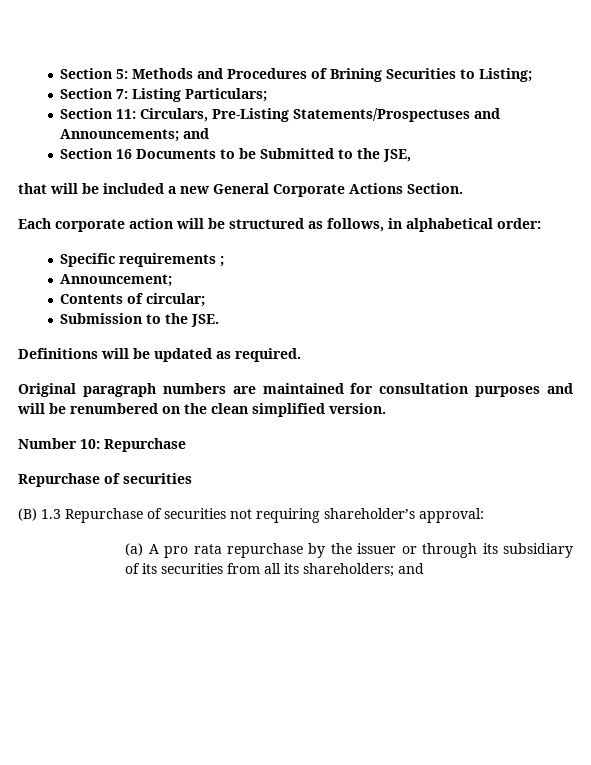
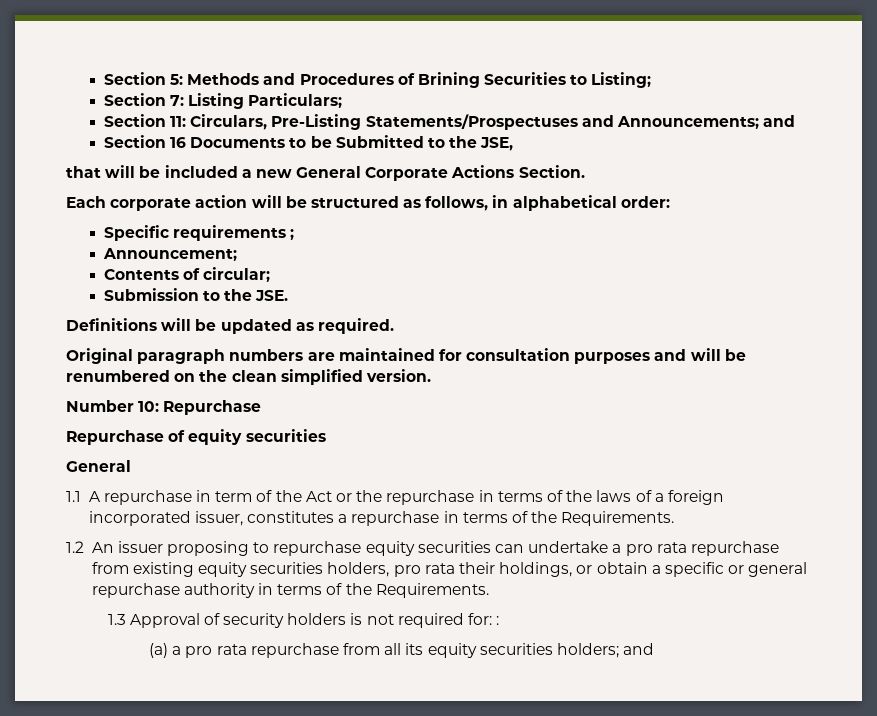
  Number 10: Repurchase
- Repurchase of securities
- (B) 1.3 Repurchase of securities not requiring shareholder’s approval:
- (a) A pro rata repurchase by the issuer or through its subsidiary of its securities from all its shareholders; and
+ Repurchase of equity securities
+ General
+ 1.1 A repurchase in term of the Act or the repurchase in terms of the laws of a foreign incorporated issuer, constitutes a repurchase in terms of the Requirements.
+ 1.2 An issuer proposing to repurchase equity securities can undertake a pro rata repurchase from existing equity securities holders, pro rata their holdings, or obtain a specific or general repurchase authority in terms of the Requirements.
+ 1.3 Approval of security holders is not required for: :
+ (a) a pro rata repurchase from all its equity securities holders; and

